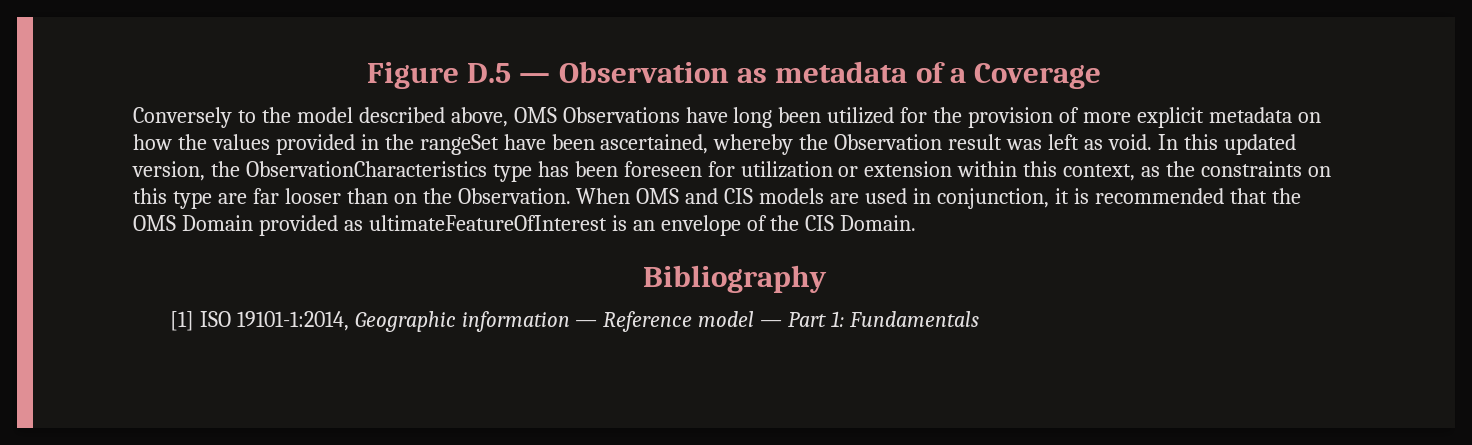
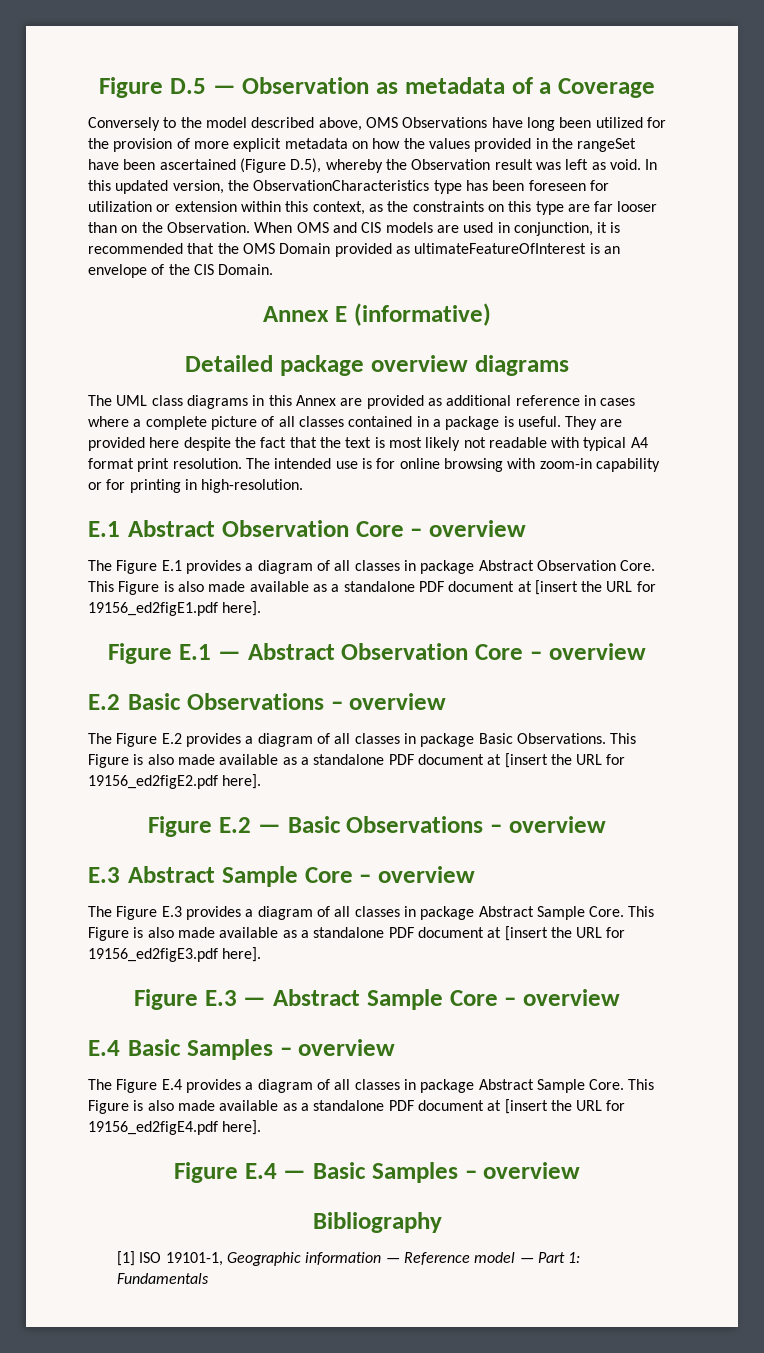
- Conversely to the model described above, OMS Observations have long been utilized for the provision of more explicit metadata on how the values provided in the rangeSet have been ascertained, whereby the Observation result was left as void.
+ Conversely to the model described above, OMS Observations have long been utilized for the provision of more explicit metadata on how the values provided in the rangeSet have been ascertained (Figure D.5), whereby the Observation result was left as void.
+ Annex E (informative)
+ Detailed package overview diagrams
+ The UML class diagrams in this Annex are provided as additional reference in cases where a complete picture of all classes contained in a package is useful. They are provided here despite the fact that the text is most likely not readable with typical A4 format print resolution. The intended use is for online browsing with zoom-in capability or for printing in high-resolution.
+ E.1 Abstract Observation Core – overview
+ The Figure E.1 provides a diagram of all classes in package Abstract Observation Core. This Figure is also made available as a standalone PDF document at [insert the URL for 19156_ed2figE1.pdf here].
+ Figure E.1 — Abstract Observation Core – overview
+ E.2 Basic Observations – overview
+ The Figure E.2 provides a diagram of all classes in package Basic Observations. This Figure is also made available as a standalone PDF document at [insert the URL for 19156_ed2figE2.pdf here].
+ Figure E.2 — Basic Observations – overview
+ E.3 Abstract Sample Core – overview
+ The Figure E.3 provides a diagram of all classes in package Abstract Sample Core. This Figure is also made available as a standalone PDF document at [insert the URL for 19156_ed2figE3.pdf here].
+ Figure E.3 — Abstract Sample Core – overview
+ E.4 Basic Samples – overview
+ The Figure E.4 provides a diagram of all classes in package Abstract Sample Core. This Figure is also made available as a standalone PDF document at [insert the URL for 19156_ed2figE4.pdf here].
+ Figure E.4 — Basic Samples – overview
- [1] ISO 19101-1:2014, Geographic information — Reference model — Part 1: Fundamentals
+ [1] ISO 19101-1, Geographic information — Reference model — Part 1: Fundamentals

